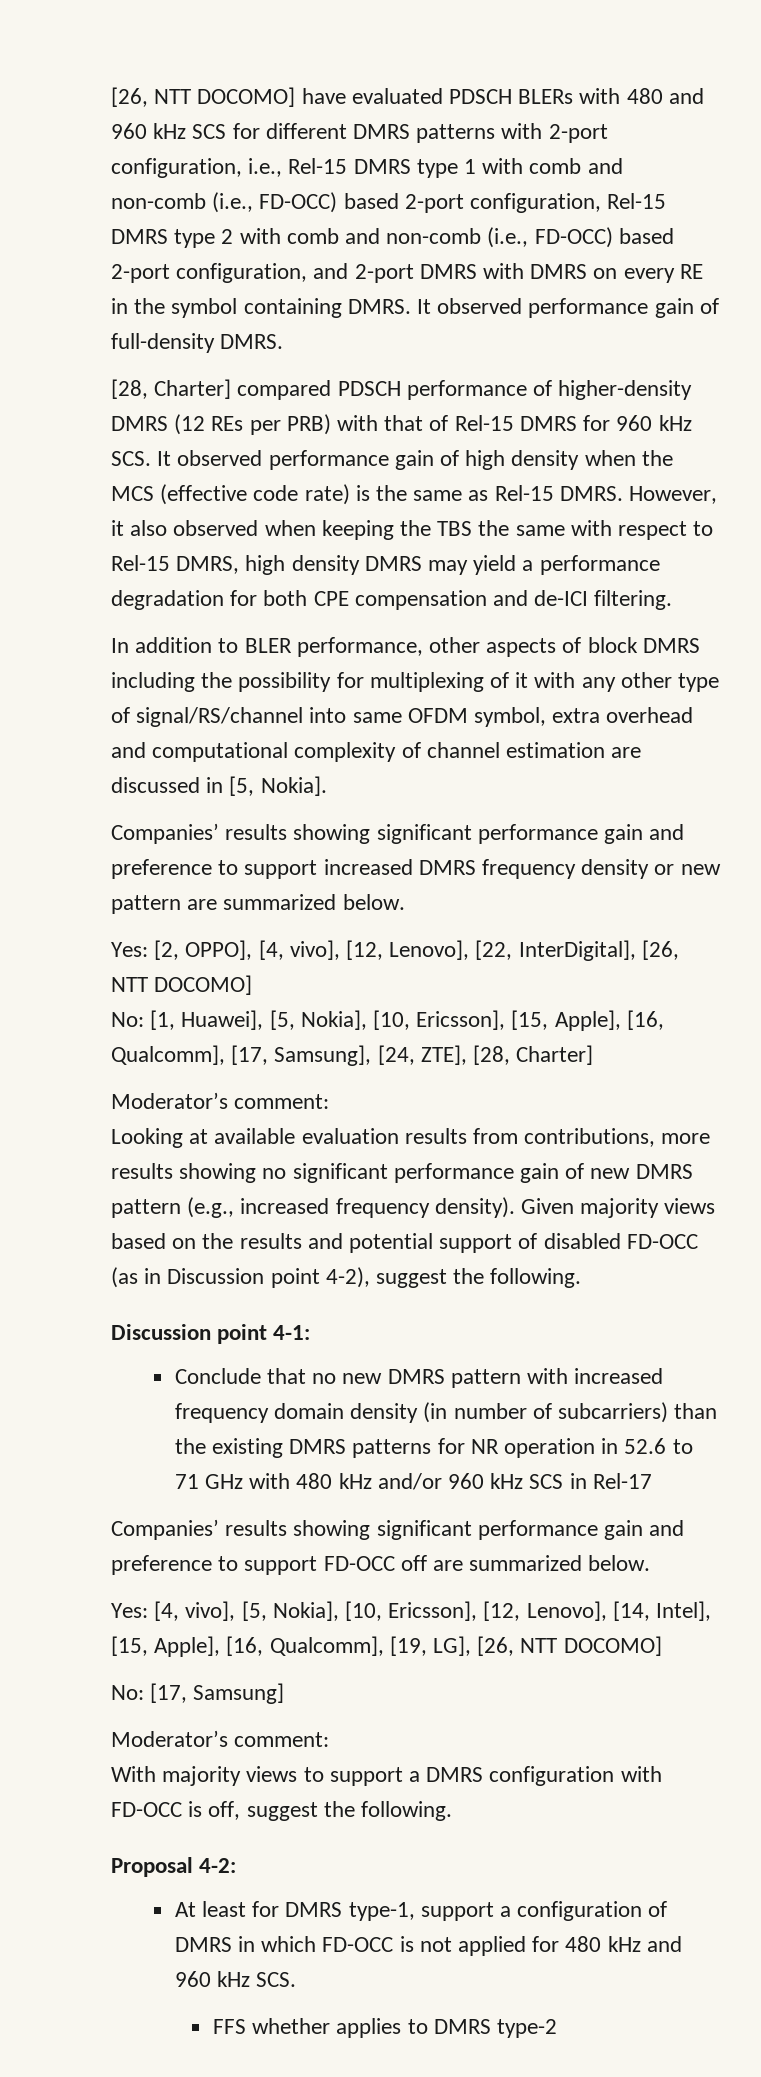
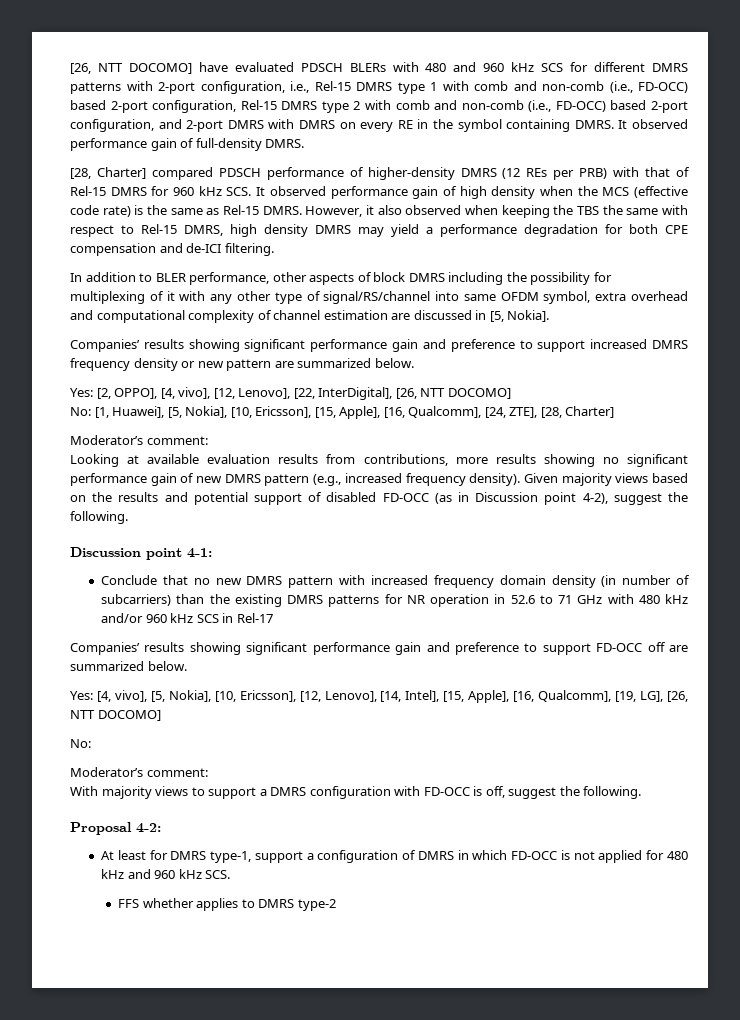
- No: [1, Huawei], [5, Nokia], [10, Ericsson], [15, Apple], [16, Qualcomm], [17, Samsung], [24, ZTE], [28, Charter]
+ No: [1, Huawei], [5, Nokia], [10, Ericsson], [15, Apple], [16, Qualcomm], [24, ZTE], [28, Charter]
  Yes: [4, vivo], [5, Nokia], [10, Ericsson], [12, Lenovo], [14, Intel], [15, Apple], [16, Qualcomm], [19, LG], [26, NTT DOCOMO]
- No: [17, Samsung]
+ No:

